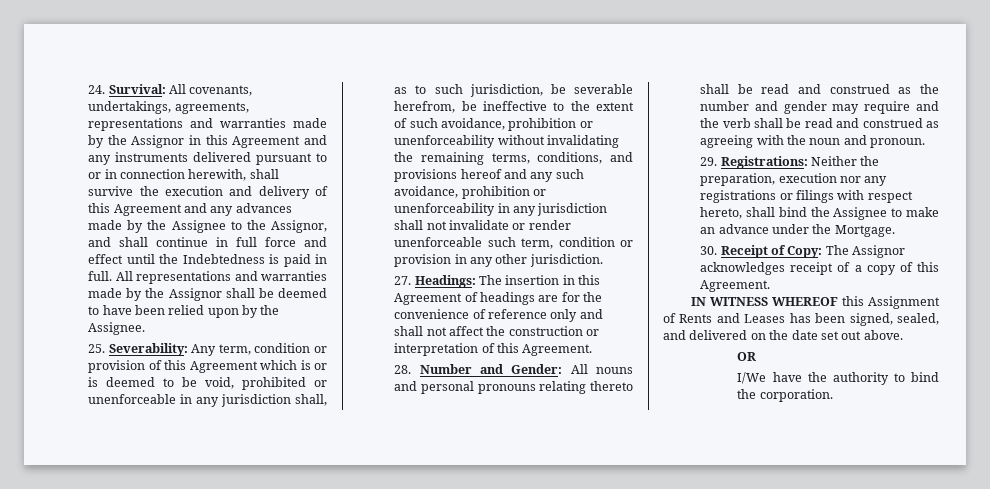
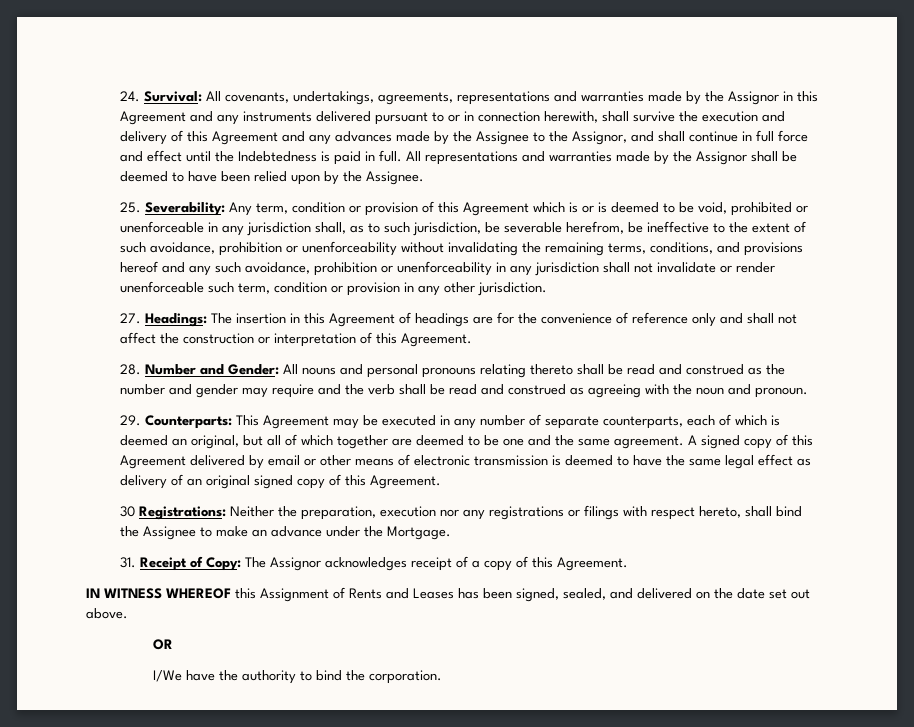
- 29. Registrations: Neither the preparation, execution nor any registrations or filings with respect hereto, shall bind the Assignee to make an advance under the Mortgage.
+ 29. Counterparts: This Agreement may be executed in any number of separate counterparts, each of which is deemed an original, but all of which together are deemed to be one and the same agreement. A signed copy of this Agreement delivered by email or other means of electronic transmission is deemed to have the same legal effect as delivery of an original signed copy of this Agreement.
+ 30 Registrations: Neither the preparation, execution nor any registrations or filings with respect hereto, shall bind the Assignee to make an advance under the Mortgage.
- 30. Receipt of Copy: The Assignor acknowledges receipt of a copy of this Agreement.
+ 31. Receipt of Copy: The Assignor acknowledges receipt of a copy of this Agreement.

